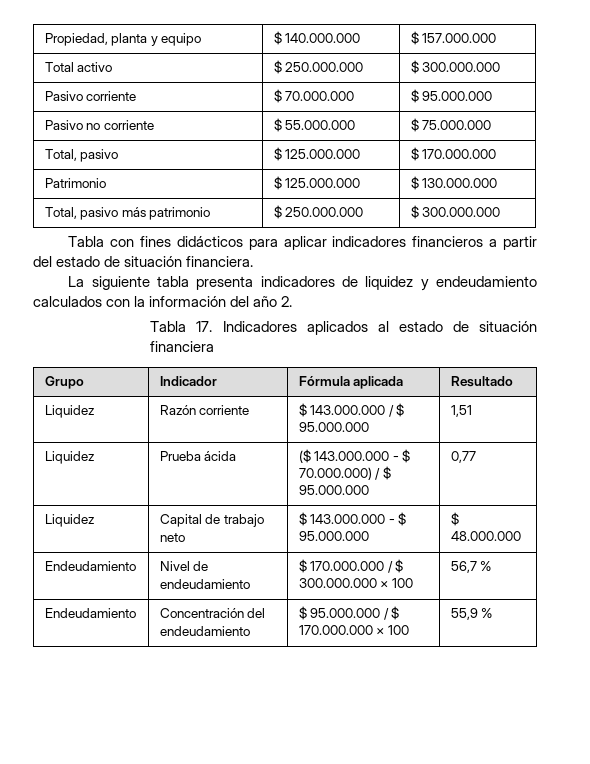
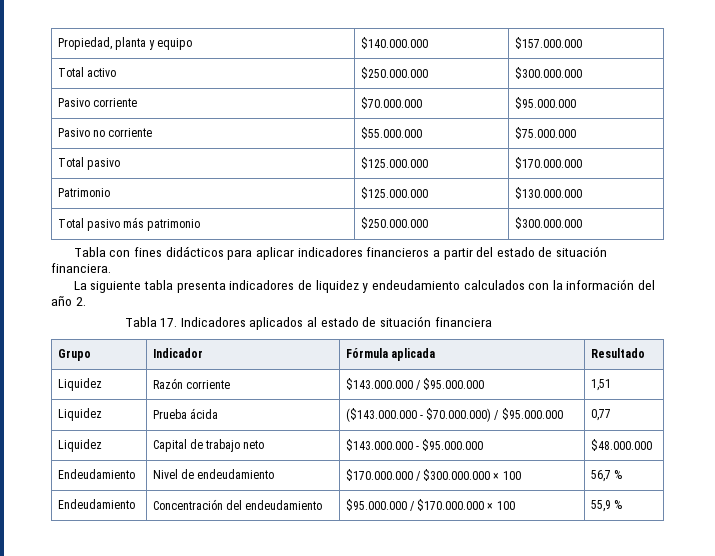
- Propiedad, planta y equipo | $ 140.000.000 | $ 157.000.000
- Total activo | $ 250.000.000 | $ 300.000.000
- Pasivo corriente | $ 70.000.000 | $ 95.000.000
- Pasivo no corriente | $ 55.000.000 | $ 75.000.000
- Total, pasivo | $ 125.000.000 | $ 170.000.000
- Patrimonio | $ 125.000.000 | $ 130.000.000
- Total, pasivo más patrimonio | $ 250.000.000 | $ 300.000.000
+ Propiedad, planta y equipo | $140.000.000 | $157.000.000
+ Total activo | $250.000.000 | $300.000.000
+ Pasivo corriente | $70.000.000 | $95.000.000
+ Pasivo no corriente | $55.000.000 | $75.000.000
+ Total pasivo | $125.000.000 | $170.000.000
+ Patrimonio | $125.000.000 | $130.000.000
+ Total pasivo más patrimonio | $250.000.000 | $300.000.000
- Liquidez | Razón corriente | $ 143.000.000 / $ 95.000.000 | 1,51
+ Liquidez | Razón corriente | $143.000.000 / $95.000.000 | 1,51
- Liquidez | Prueba ácida | ($ 143.000.000 - $ 70.000.000) / $ 95.000.000 | 0,77
+ Liquidez | Prueba ácida | ($143.000.000 - $70.000.000) / $95.000.000 | 0,77
- Liquidez | Capital de trabajo neto | $ 143.000.000 - $ 95.000.000 | $ 48.000.000
+ Liquidez | Capital de trabajo neto | $143.000.000 - $95.000.000 | $48.000.000
- Endeudamiento | Nivel de endeudamiento | $ 170.000.000 / $ 300.000.000 × 100 | 56,7 %
+ Endeudamiento | Nivel de endeudamiento | $170.000.000 / $300.000.000 × 100 | 56,7 %
- Endeudamiento | Concentración del endeudamiento | $ 95.000.000 / $ 170.000.000 × 100 | 55,9 %
+ Endeudamiento | Concentración del endeudamiento | $95.000.000 / $170.000.000 × 100 | 55,9 %

